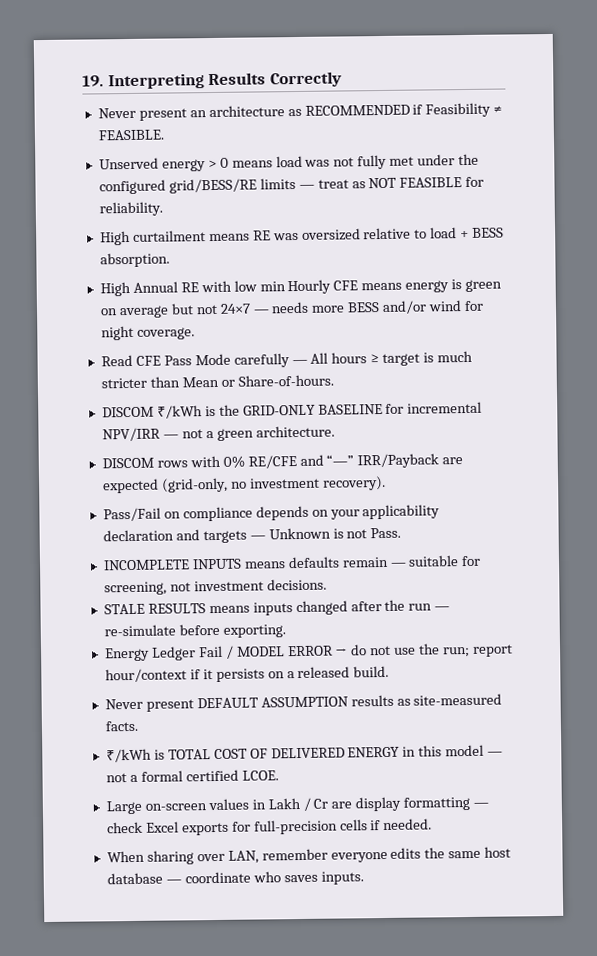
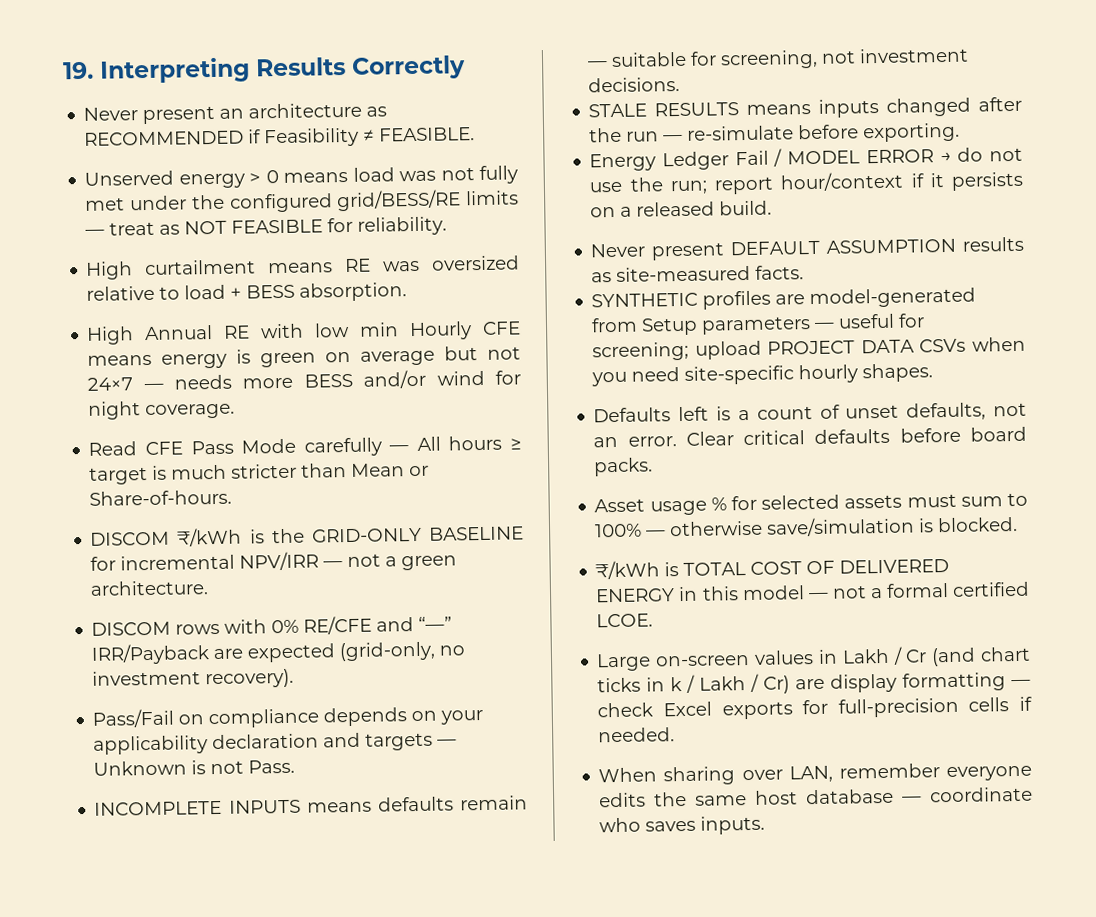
+ SYNTHETIC profiles are model-generated from Setup parameters — useful for screening; upload PROJECT DATA CSVs when you need site-specific hourly shapes.
+ Defaults left is a count of unset defaults, not an error. Clear critical defaults before board packs.
+ Asset usage % for selected assets must sum to 100% — otherwise save/simulation is blocked.
- Large on-screen values in Lakh / Cr are display formatting — check Excel exports for full-precision cells if needed.
+ Large on-screen values in Lakh / Cr (and chart ticks in k / Lakh / Cr) are display formatting — check Excel exports for full-precision cells if needed.

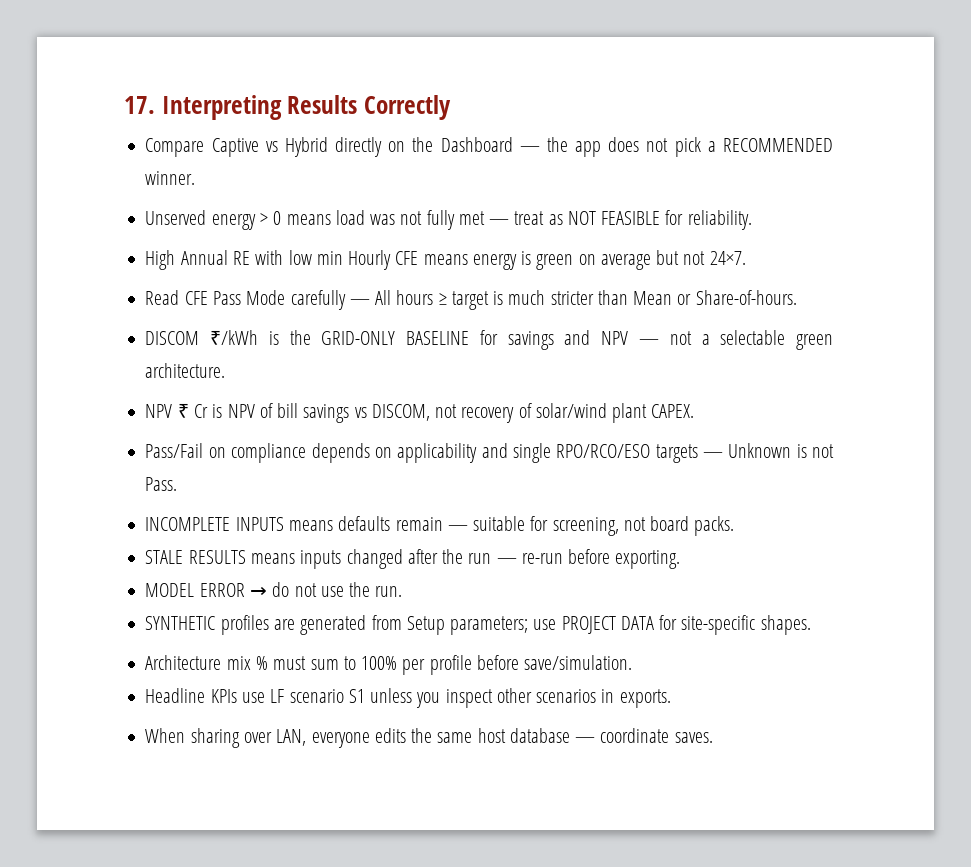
- 19. Interpreting Results Correctly
+ 17. Interpreting Results Correctly
- Never present an architecture as RECOMMENDED if Feasibility ≠ FEASIBLE.
+ Compare Captive vs Hybrid directly on the Dashboard — the app does not pick a RECOMMENDED winner.
- Unserved energy > 0 means load was not fully met under the configured grid/BESS/RE limits — treat as NOT FEASIBLE for reliability.
+ Unserved energy > 0 means load was not fully met — treat as NOT FEASIBLE for reliability.
- High curtailment means RE was oversized relative to load + BESS absorption.
- High Annual RE with low min Hourly CFE means energy is green on average but not 24×7 — needs more BESS and/or wind for night coverage.
+ High Annual RE with low min Hourly CFE means energy is green on average but not 24×7.
- DISCOM ₹/kWh is the GRID-ONLY BASELINE for incremental NPV/IRR — not a green architecture.
+ DISCOM ₹/kWh is the GRID-ONLY BASELINE for savings and NPV — not a selectable green architecture.
- DISCOM rows with 0% RE/CFE and “—” IRR/Payback are expected (grid-only, no investment recovery).
+ NPV ₹ Cr is NPV of bill savings vs DISCOM, not recovery of solar/wind plant CAPEX.
- Pass/Fail on compliance depends on your applicability declaration and targets — Unknown is not Pass.
+ Pass/Fail on compliance depends on applicability and single RPO/RCO/ESO targets — Unknown is not Pass.
- INCOMPLETE INPUTS means defaults remain — suitable for screening, not investment decisions.
+ INCOMPLETE INPUTS means defaults remain — suitable for screening, not board packs.
- STALE RESULTS means inputs changed after the run — re-simulate before exporting.
+ STALE RESULTS means inputs changed after the run — re-run before exporting.
- Energy Ledger Fail / MODEL ERROR → do not use the run; report hour/context if it persists on a released build.
- Never present DEFAULT ASSUMPTION results as site-measured facts.
+ MODEL ERROR → do not use the run.
- SYNTHETIC profiles are model-generated from Setup parameters — useful for screening; upload PROJECT DATA CSVs when you need site-specific hourly shapes.
- Defaults left is a count of unset defaults, not an error. Clear critical defaults before board packs.
- Asset usage % for selected assets must sum to 100% — otherwise save/simulation is blocked.
- ₹/kWh is TOTAL COST OF DELIVERED ENERGY in this model — not a formal certified LCOE.
- Large on-screen values in Lakh / Cr (and chart ticks in k / Lakh / Cr) are display formatting — check Excel exports for full-precision cells if needed.
+ SYNTHETIC profiles are generated from Setup parameters; use PROJECT DATA for site-specific shapes.
+ Architecture mix % must sum to 100% per profile before save/simulation.
+ Headline KPIs use LF scenario S1 unless you inspect other scenarios in exports.
- When sharing over LAN, remember everyone edits the same host database — coordinate who saves inputs.
+ When sharing over LAN, everyone edits the same host database — coordinate saves.

